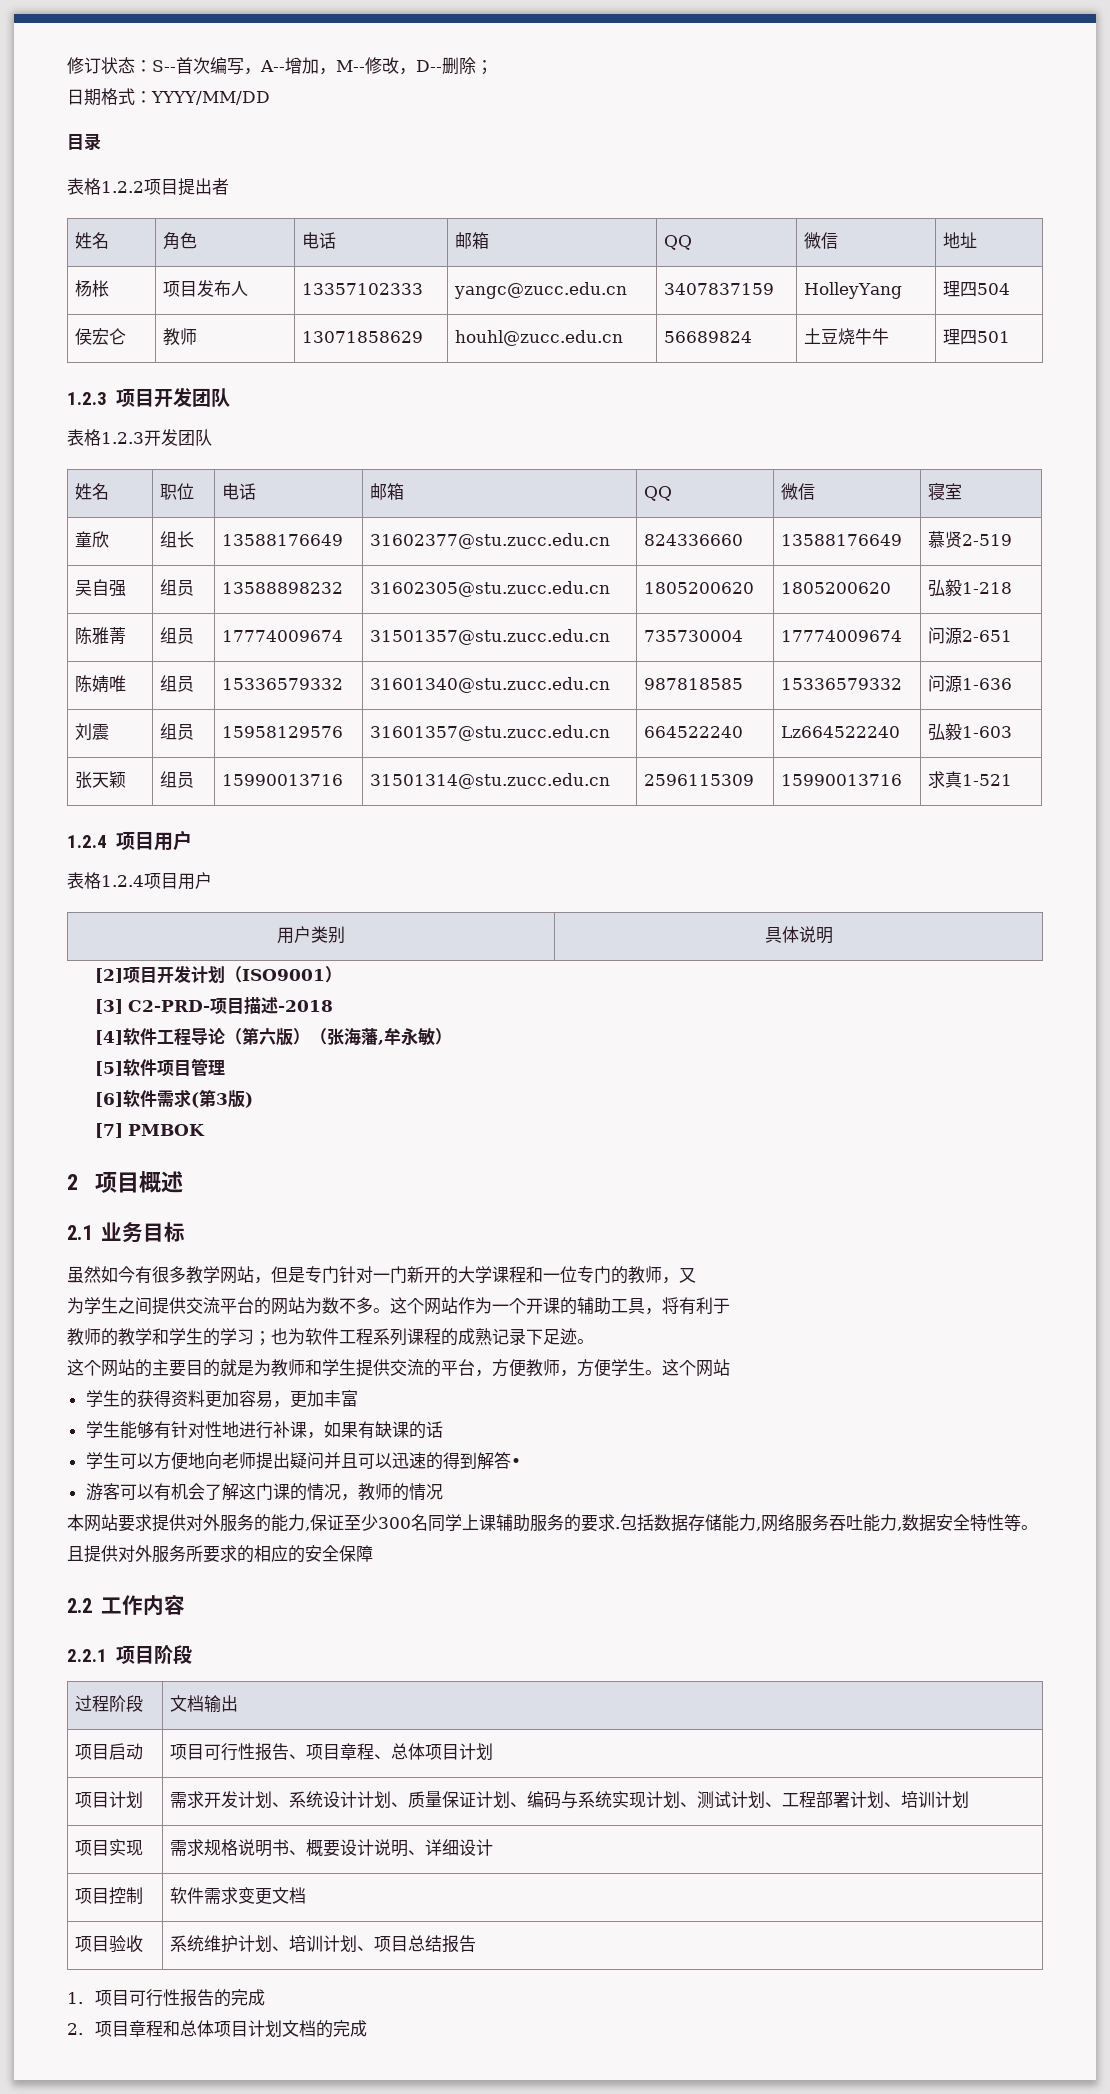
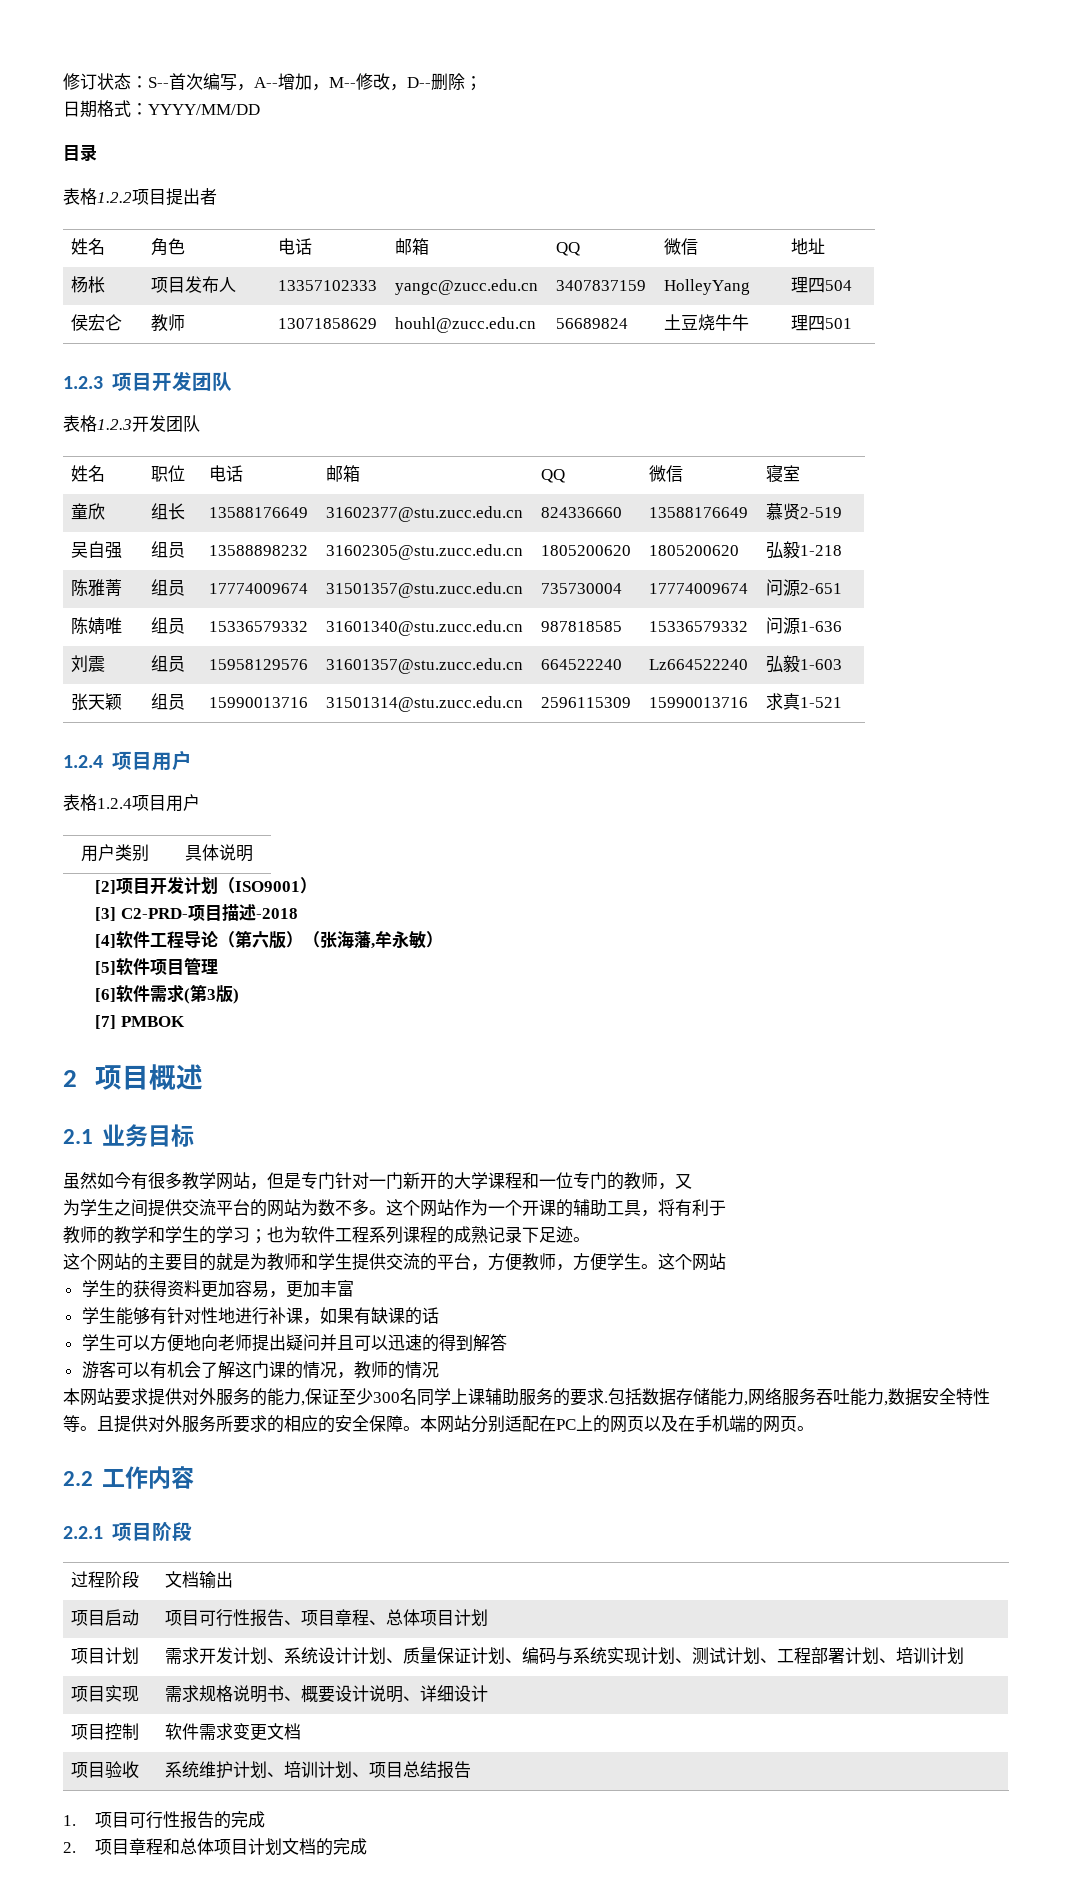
- 学生可以方便地向老师提出疑问并且可以迅速的得到解答•
+ 学生可以方便地向老师提出疑问并且可以迅速的得到解答
- 且提供对外服务所要求的相应的安全保障
+ 且提供对外服务所要求的相应的安全保障。本网站分别适配在PC上的网页以及在手机端的网页。

